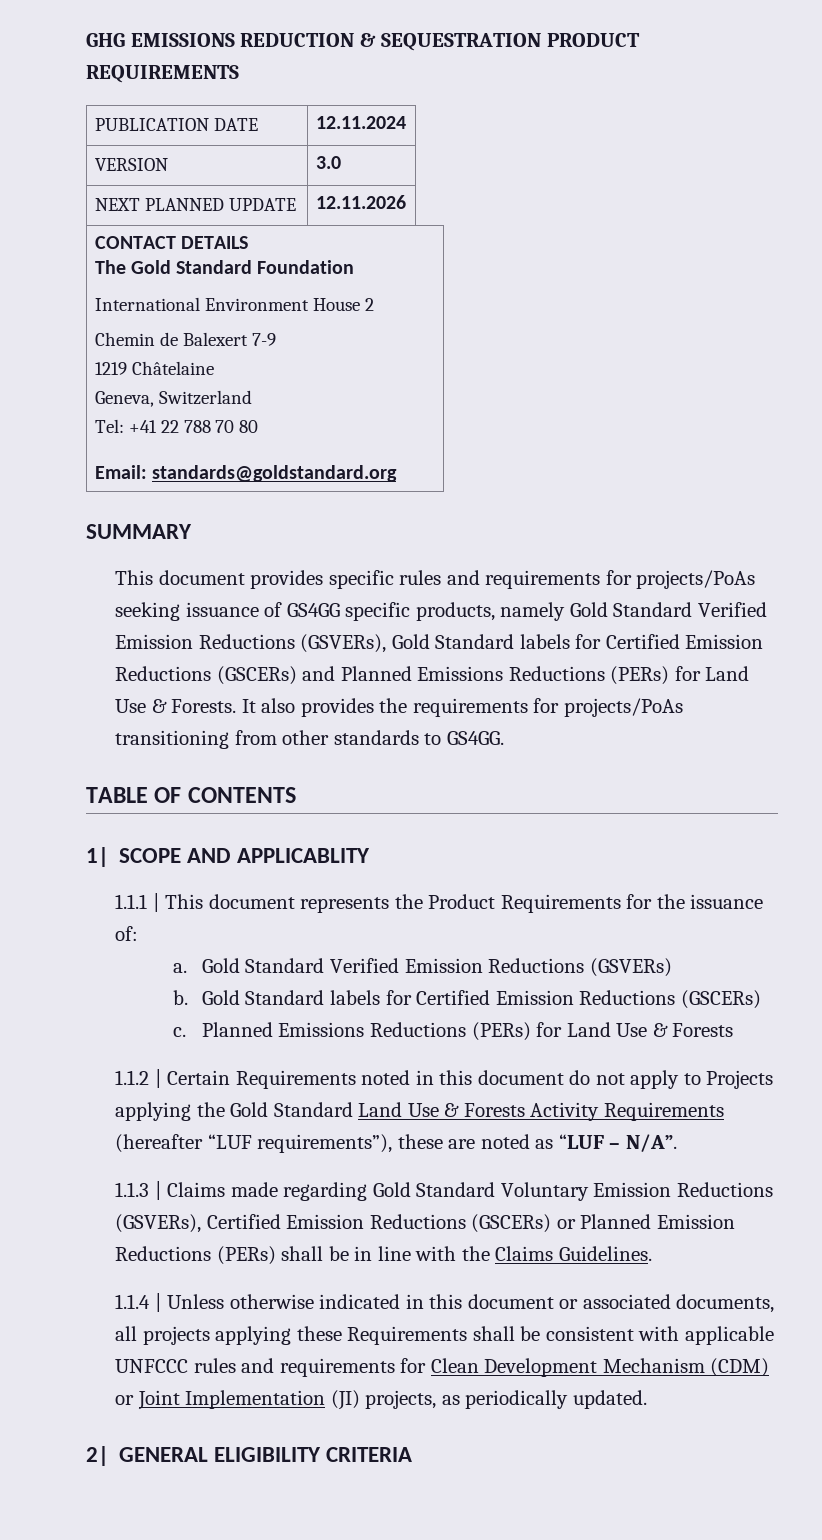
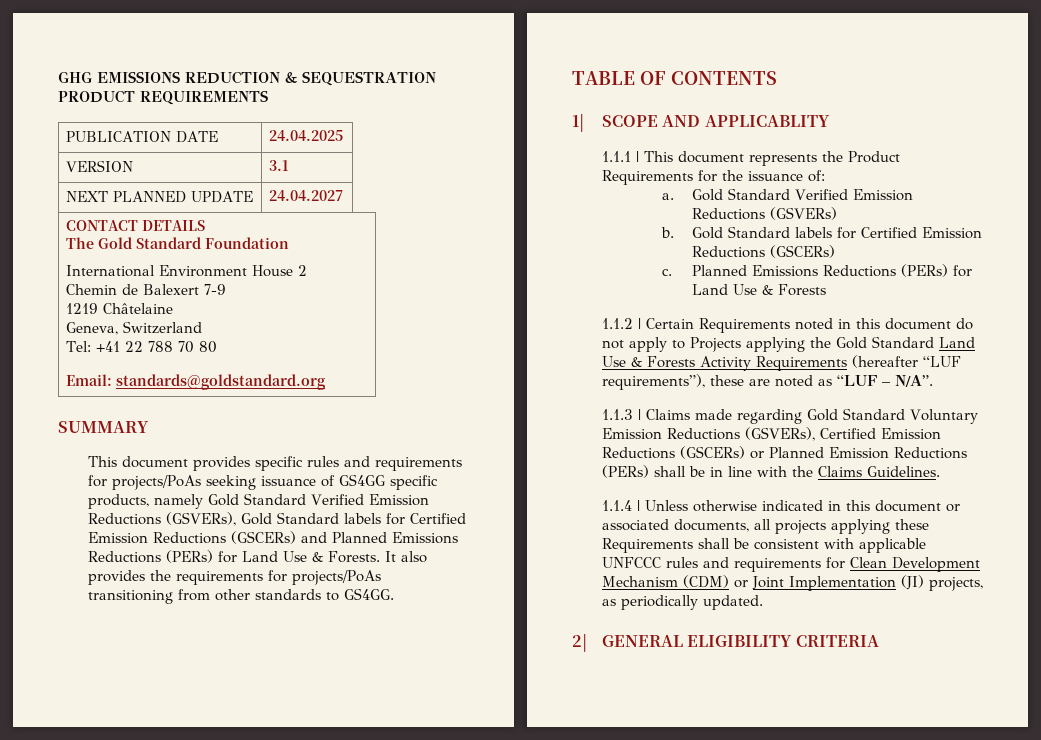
- PUBLICATION DATE | 12.11.2024
+ PUBLICATION DATE | 24.04.2025
- VERSION | 3.0
+ VERSION | 3.1
- NEXT PLANNED UPDATE | 12.11.2026
+ NEXT PLANNED UPDATE | 24.04.2027

